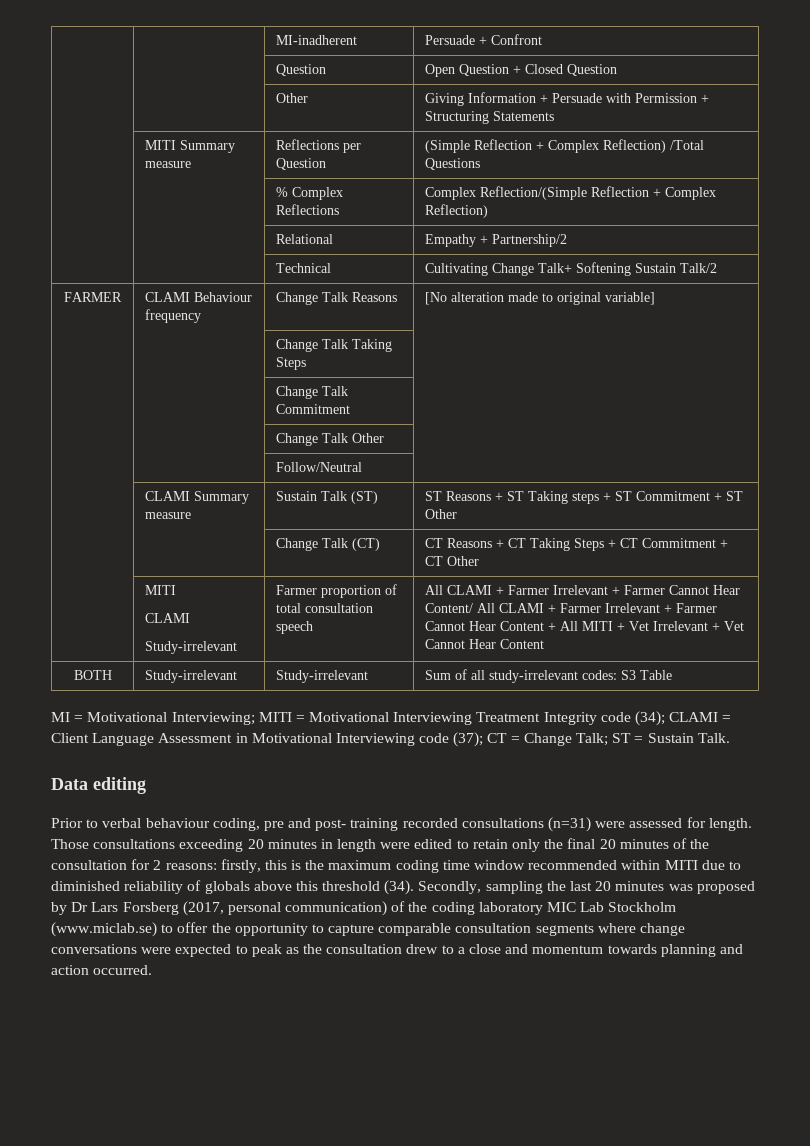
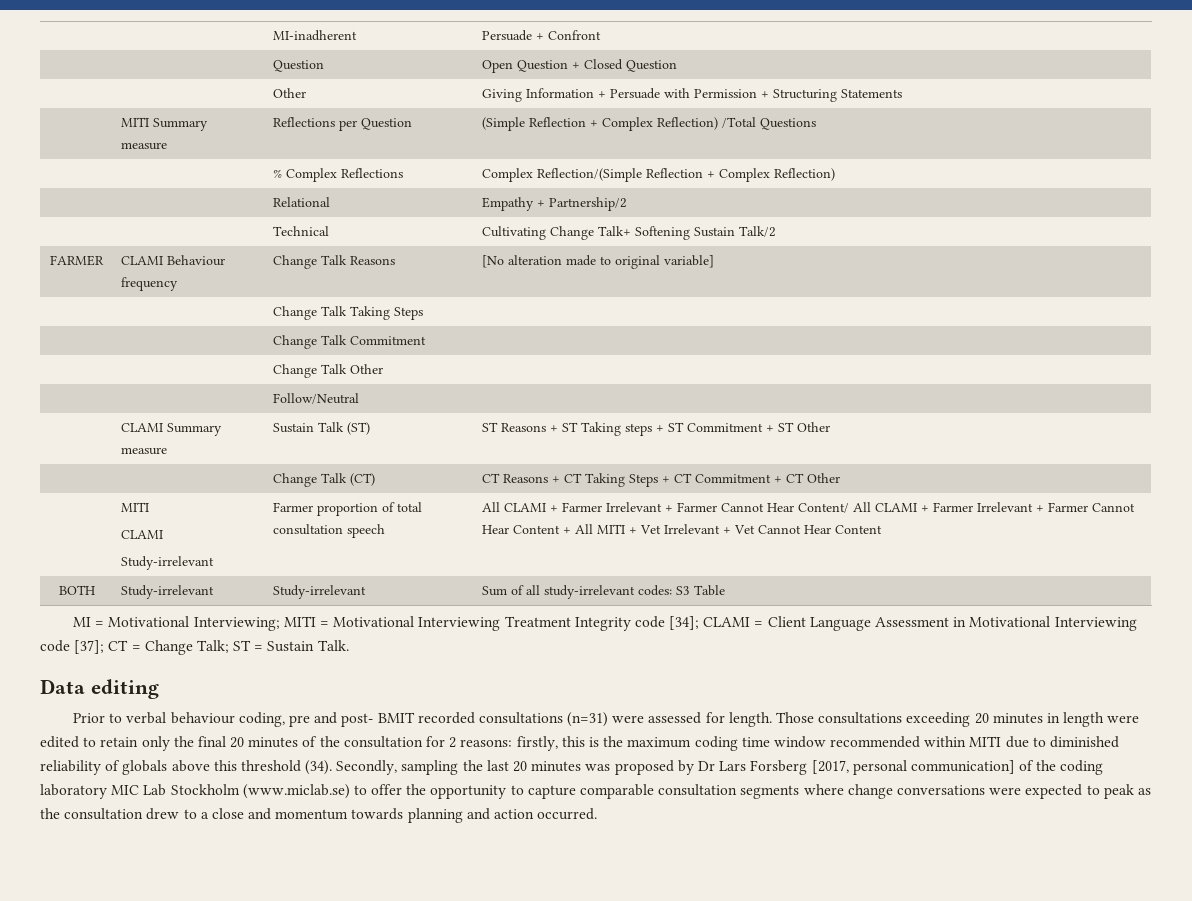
- MI = Motivational Interviewing; MITI = Motivational Interviewing Treatment Integrity code (34); CLAMI = Client Language Assessment in Motivational Interviewing code (37); CT = Change Talk; ST = Sustain Talk.
+ MI = Motivational Interviewing; MITI = Motivational Interviewing Treatment Integrity code [34]; CLAMI = Client Language Assessment in Motivational Interviewing code [37]; CT = Change Talk; ST = Sustain Talk.
- Prior to verbal behaviour coding, pre and post- training recorded consultations (n=31) were assessed for length.
+ Prior to verbal behaviour coding, pre and post- BMIT recorded consultations (n=31) were assessed for length.
- Secondly, sampling the last 20 minutes was proposed by Dr Lars Forsberg (2017, personal communication) of the coding laboratory MIC Lab Stockholm (www.miclab.se) to offer the opportunity to capture comparable consultation segments where change conversations were expected to peak as the consultation drew to a close and momentum towards planning and action occurred.
+ Secondly, sampling the last 20 minutes was proposed by Dr Lars Forsberg [2017, personal communication] of the coding laboratory MIC Lab Stockholm (www.miclab.se) to offer the opportunity to capture comparable consultation segments where change conversations were expected to peak as the consultation drew to a close and momentum towards planning and action occurred.

